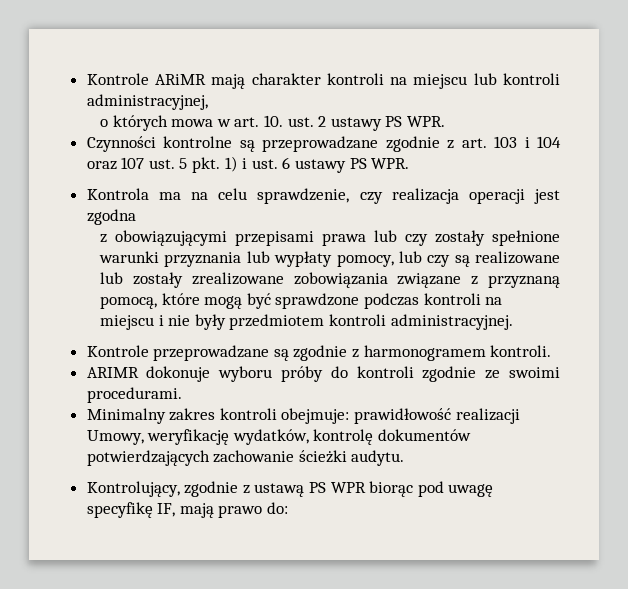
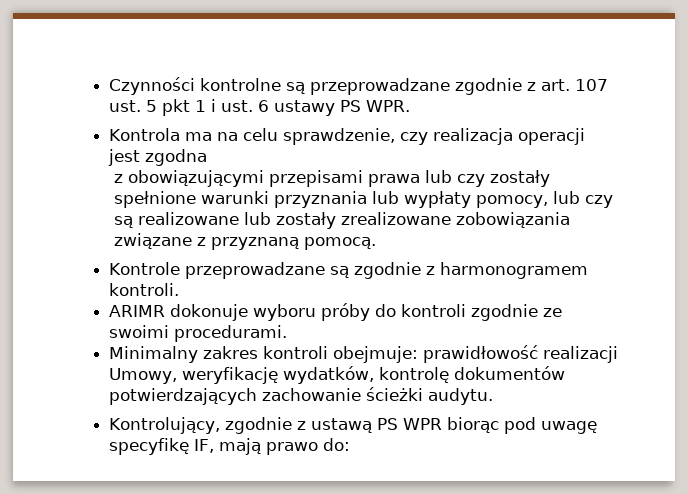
- Kontrole ARiMR mają charakter kontroli na miejscu lub kontroli administracyjnej,
- o których mowa w art. 10. ust. 2 ustawy PS WPR.
- Czynności kontrolne są przeprowadzane zgodnie z art. 103 i 104 oraz 107 ust. 5 pkt. 1) i ust. 6 ustawy PS WPR.
+ Czynności kontrolne są przeprowadzane zgodnie z art. 107 ust. 5 pkt 1 i ust. 6 ustawy PS WPR.
- z obowiązującymi przepisami prawa lub czy zostały spełnione warunki przyznania lub wypłaty pomocy, lub czy są realizowane lub zostały zrealizowane zobowiązania związane z przyznaną pomocą, które mogą być sprawdzone podczas kontroli na miejscu i nie były przedmiotem kontroli administracyjnej.
+ z obowiązującymi przepisami prawa lub czy zostały spełnione warunki przyznania lub wypłaty pomocy, lub czy są realizowane lub zostały zrealizowane zobowiązania związane z przyznaną pomocą.

